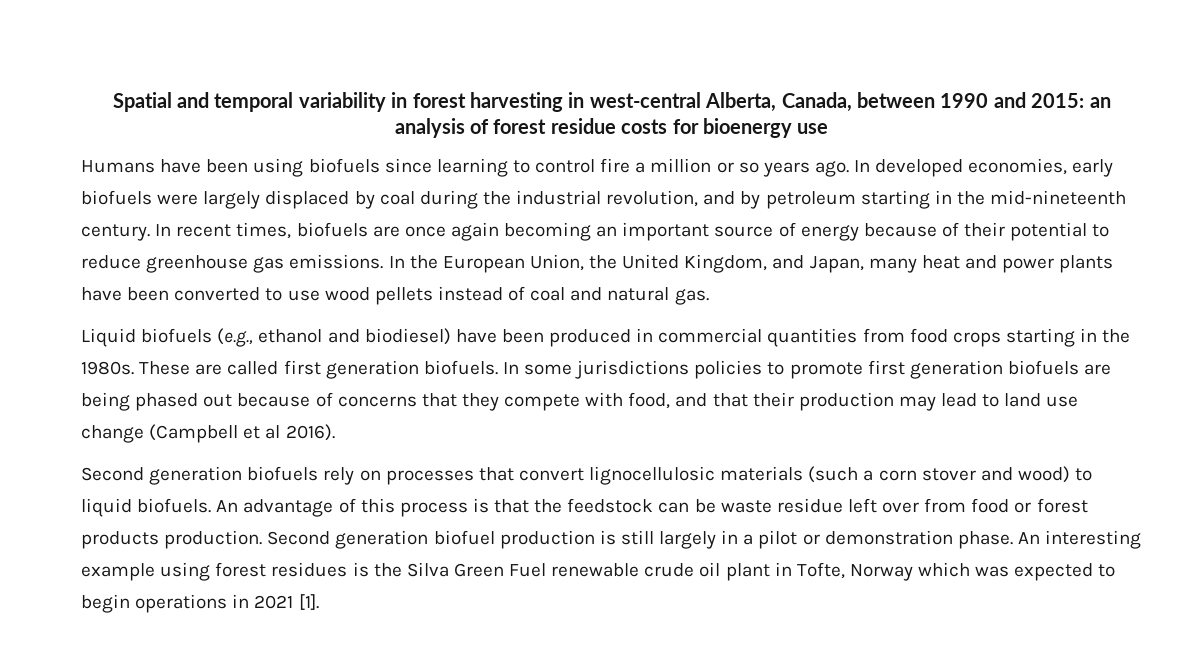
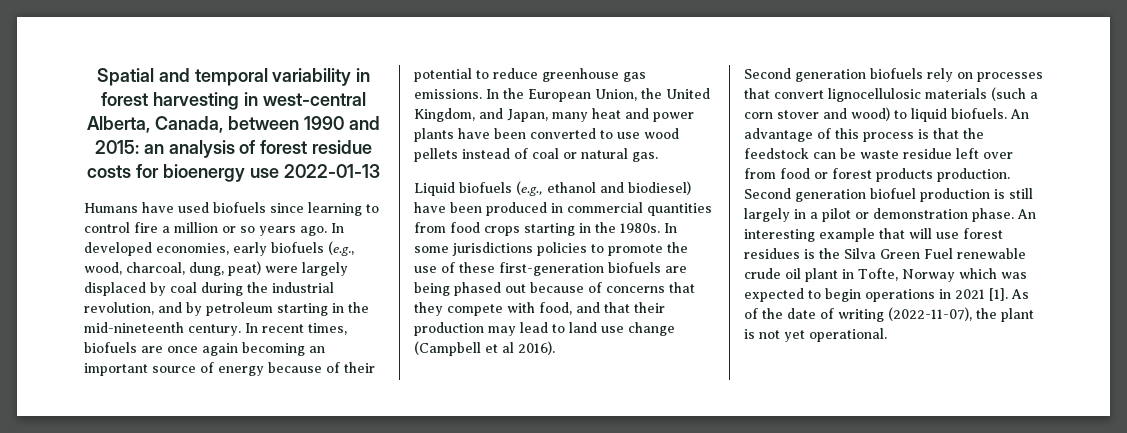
- Spatial and temporal variability in forest harvesting in west-central Alberta, Canada, between 1990 and 2015: an analysis of forest residue costs for bioenergy use
+ Spatial and temporal variability in forest harvesting in west-central Alberta, Canada, between 1990 and 2015: an analysis of forest residue costs for bioenergy use 2022-01-13
- Humans have been using biofuels since learning to control fire a million or so years ago.
+ Humans have used biofuels since learning to control fire a million or so years ago.
- In developed economies, early biofuels were largely displaced by coal during the industrial revolution, and by petroleum starting in the mid-nineteenth century.
+ In developed economies, early biofuels (e.g., wood, charcoal, dung, peat) were largely displaced by coal during the industrial revolution, and by petroleum starting in the mid-nineteenth century.
- In the European Union, the United Kingdom, and Japan, many heat and power plants have been converted to use wood pellets instead of coal and natural gas.
+ In the European Union, the United Kingdom, and Japan, many heat and power plants have been converted to use wood pellets instead of coal or natural gas.
- These are called first generation biofuels.
- In some jurisdictions policies to promote first generation biofuels are being phased out because of concerns that they compete with food, and that their production may lead to land use change (Campbell et al 2016).
+ In some jurisdictions policies to promote the use of these first-generation biofuels are being phased out because of concerns that they compete with food, and that their production may lead to land use change (Campbell et al 2016).
- An interesting example using forest residues is the Silva Green Fuel renewable crude oil plant in Tofte, Norway which was expected to begin operations in 2021 [1].
+ An interesting example that will use forest residues is the Silva Green Fuel renewable crude oil plant in Tofte, Norway which was expected to begin operations in 2021 [1].
+ As of the date of writing (2022-11-07), the plant is not yet operational.

